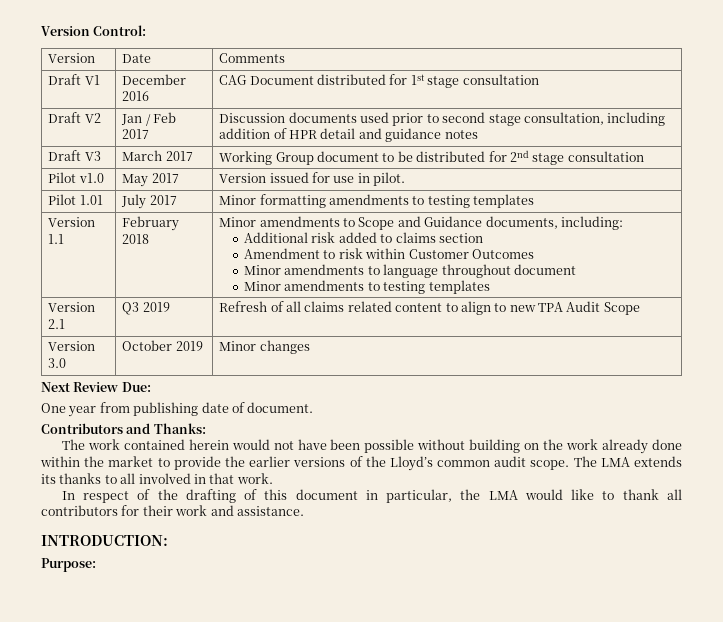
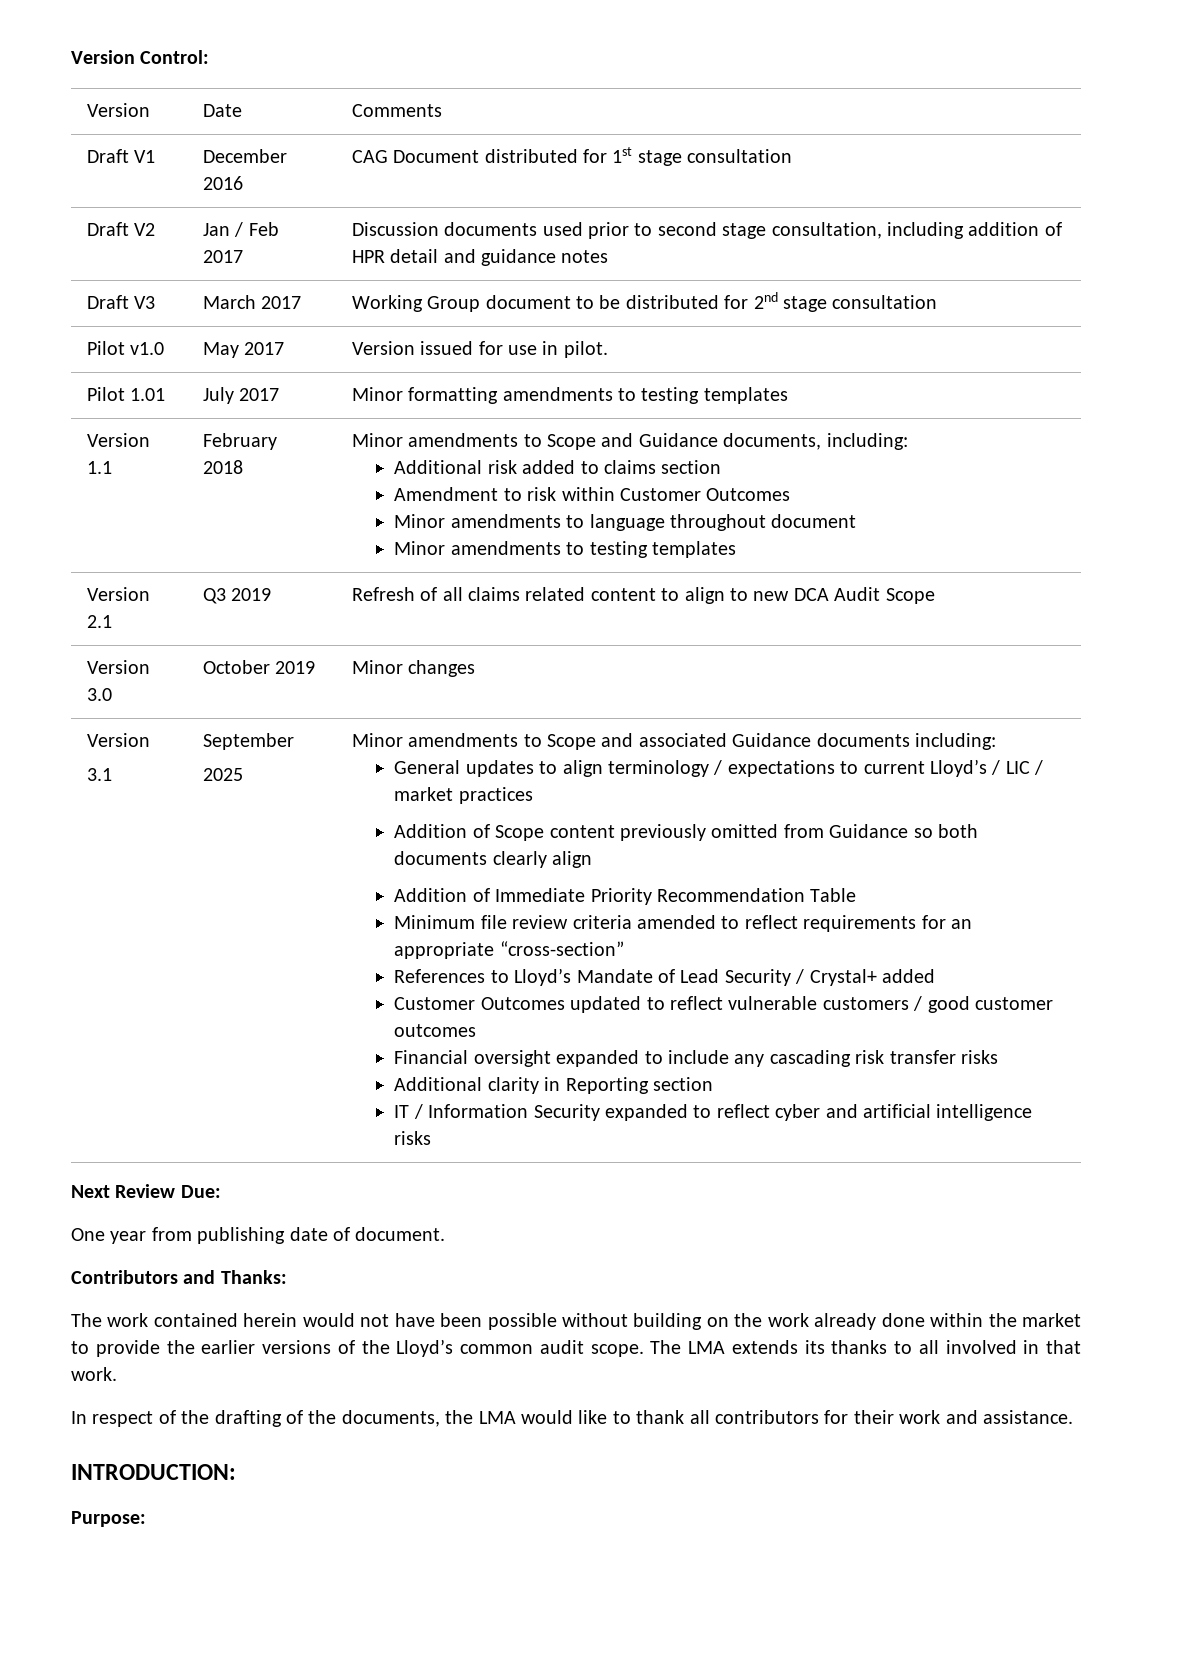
- Version 2.1 | Q3 2019 | Refresh of all claims related content to align to new TPA Audit Scope
+ Version 2.1 | Q3 2019 | Refresh of all claims related content to align to new DCA Audit Scope
  Version 3.0 | October 2019 | Minor changes
+ Version
+ 3.1 | September
+ 2025 | Minor amendments to Scope and associated Guidance documents including:
+ General updates to align terminology / expectations to current Lloyd’s / LIC / market practices
+ Addition of Scope content previously omitted from Guidance so both documents clearly align
+ Addition of Immediate Priority Recommendation Table
+ Minimum file review criteria amended to reflect requirements for an appropriate “cross-section”
+ References to Lloyd’s Mandate of Lead Security / Crystal+ added
+ Customer Outcomes updated to reflect vulnerable customers / good customer outcomes
+ Financial oversight expanded to include any cascading risk transfer risks
+ Additional clarity in Reporting section
+ IT / Information Security expanded to reflect cyber and artificial intelligence risks
- In respect of the drafting of this document in particular, the LMA would like to thank all contributors for their work and assistance.
+ In respect of the drafting of the documents, the LMA would like to thank all contributors for their work and assistance.

